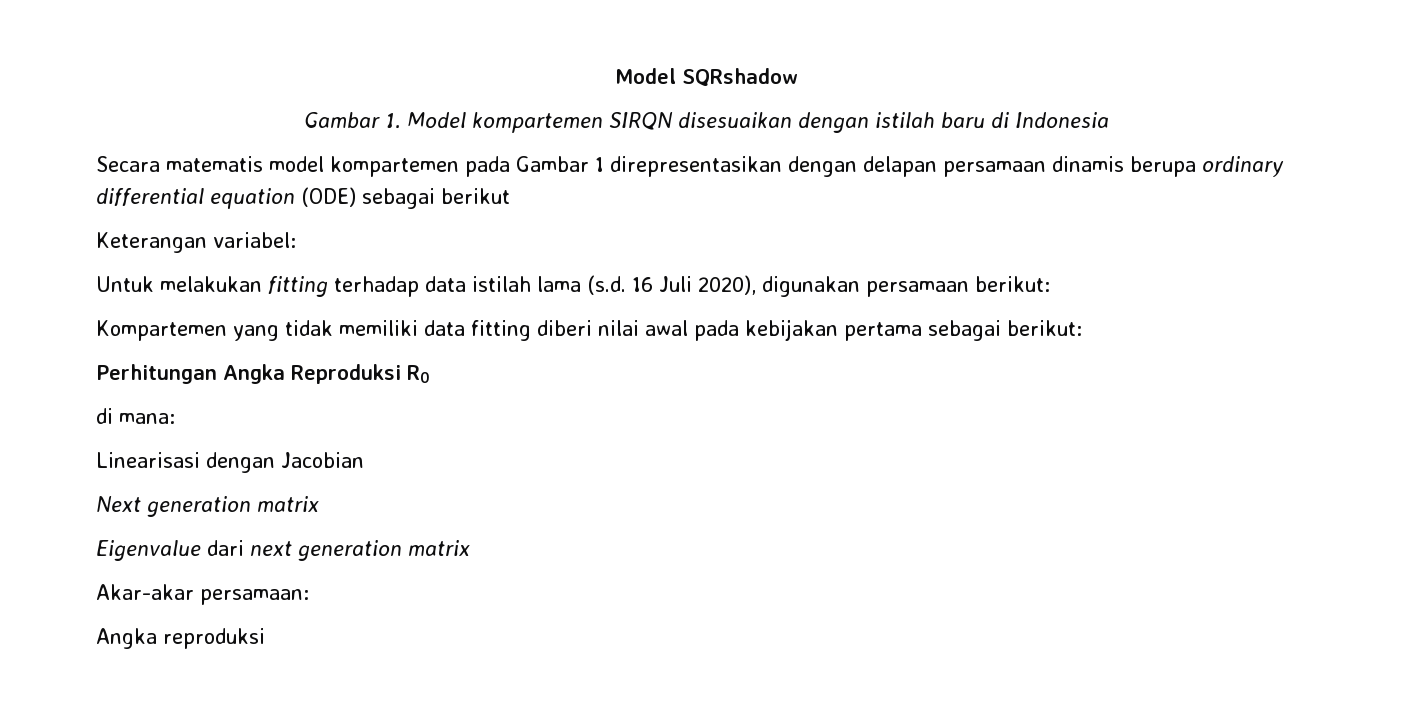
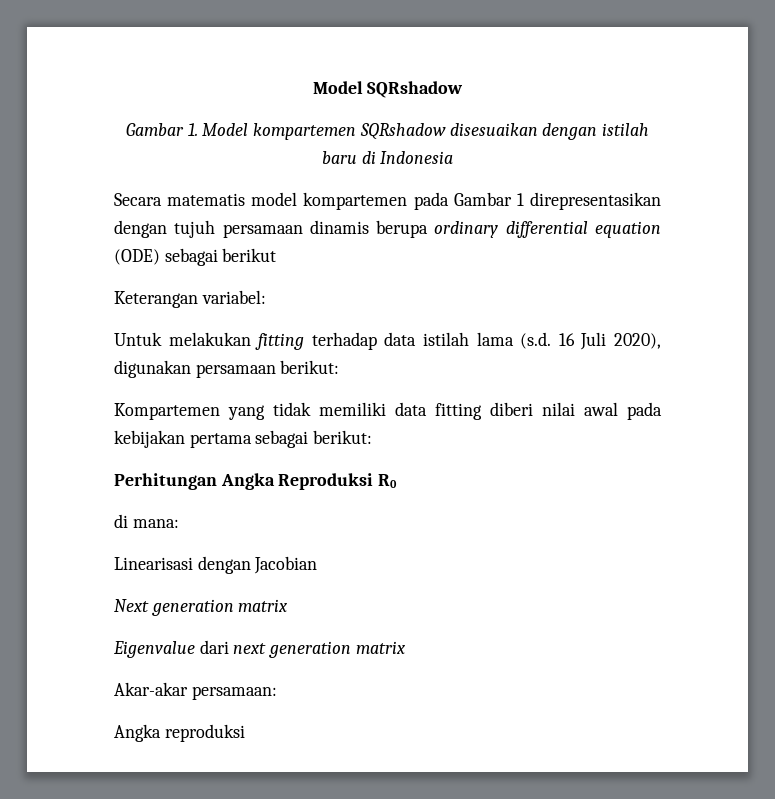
- Gambar 1. Model kompartemen SIRQN disesuaikan dengan istilah baru di Indonesia
+ Gambar 1. Model kompartemen SQRshadow disesuaikan dengan istilah baru di Indonesia
- Secara matematis model kompartemen pada Gambar 1 direpresentasikan dengan delapan persamaan dinamis berupa ordinary differential equation (ODE) sebagai berikut
+ Secara matematis model kompartemen pada Gambar 1 direpresentasikan dengan tujuh persamaan dinamis berupa ordinary differential equation (ODE) sebagai berikut

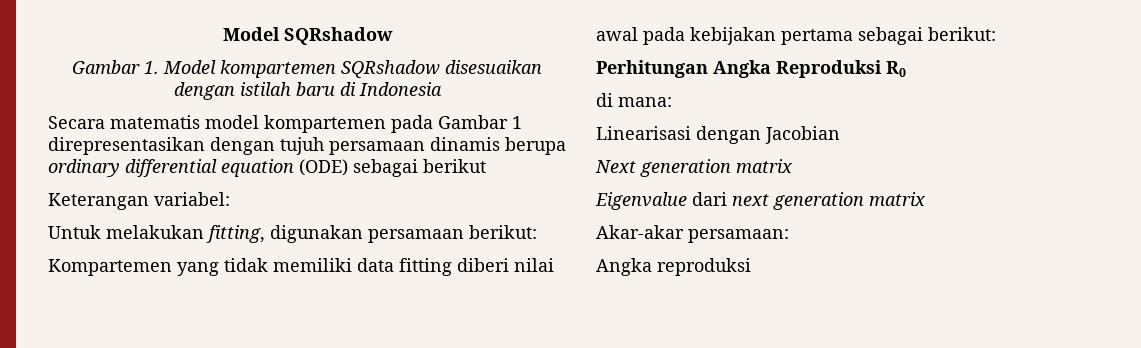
- Untuk melakukan fitting terhadap data istilah lama (s.d. 16 Juli 2020), digunakan persamaan berikut:
+ Untuk melakukan fitting, digunakan persamaan berikut:

